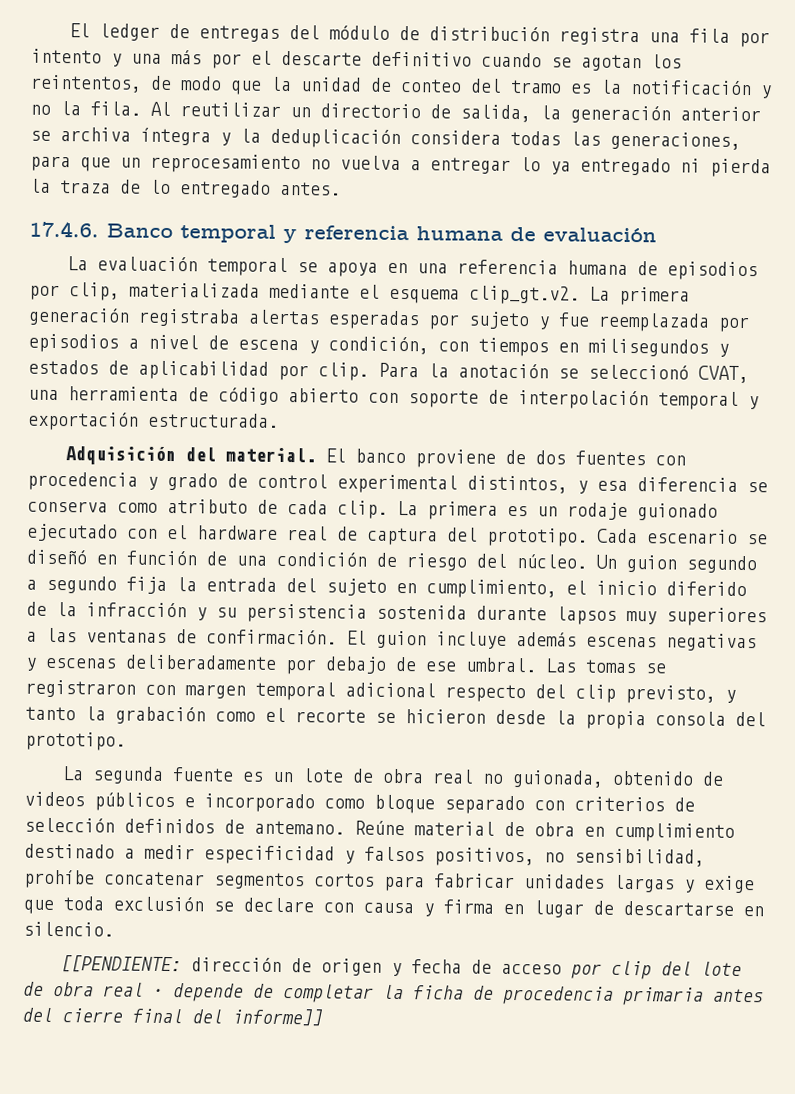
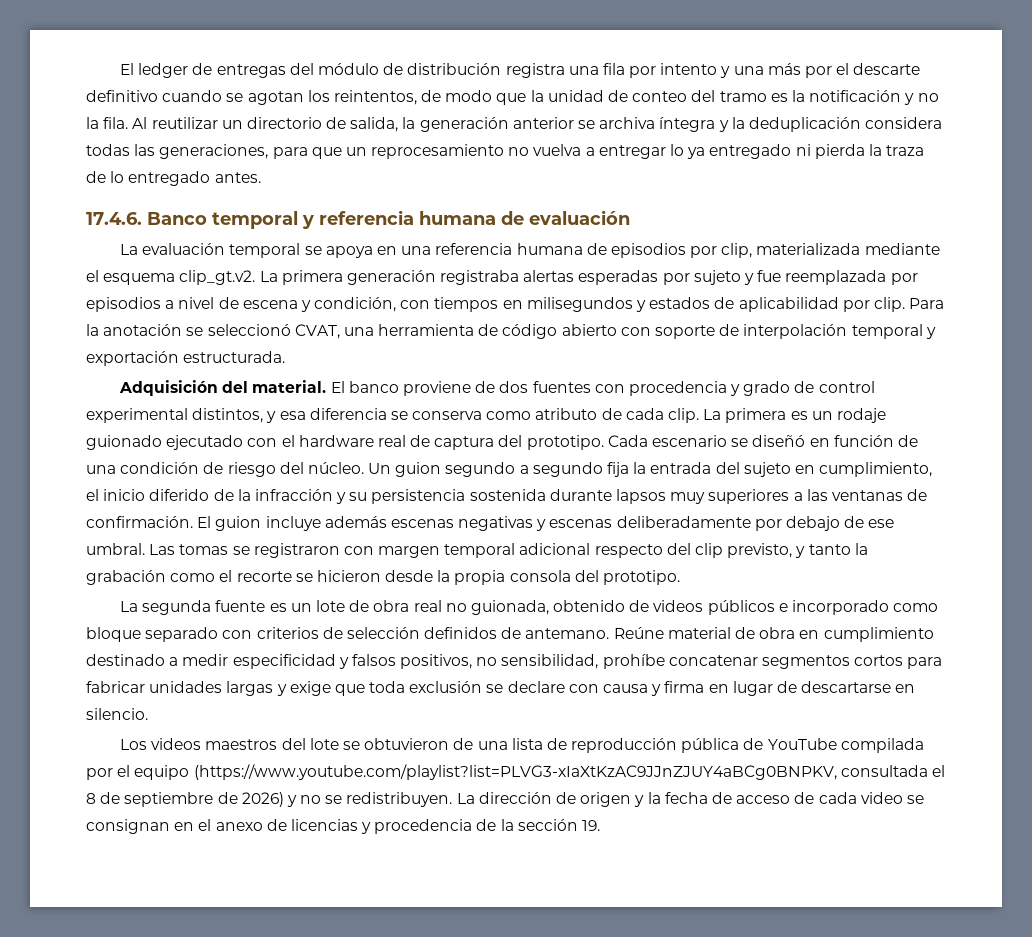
- [[PENDIENTE: dirección de origen y fecha de acceso por clip del lote de obra real · depende de completar la ficha de procedencia primaria antes del cierre final del informe]]
+ Los videos maestros del lote se obtuvieron de una lista de reproducción pública de YouTube compilada por el equipo (https://www.youtube.com/playlist?list=PLVG3-xIaXtKzAC9JJnZJUY4aBCg0BNPKV, consultada el 8 de septiembre de 2026) y no se redistribuyen. La dirección de origen y la fecha de acceso de cada video se consignan en el anexo de licencias y procedencia de la sección 19.

